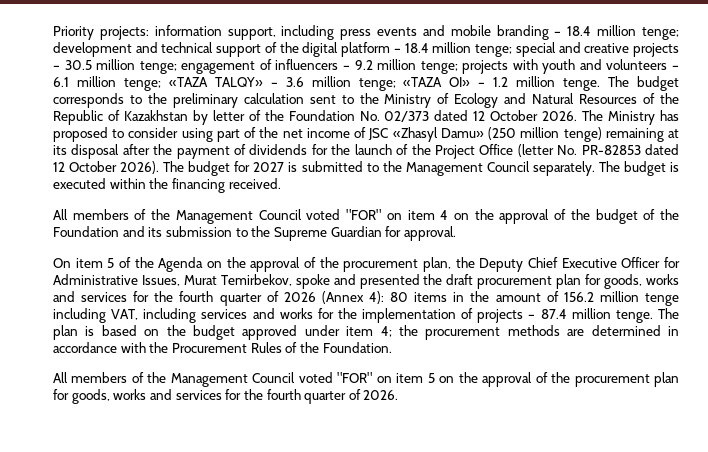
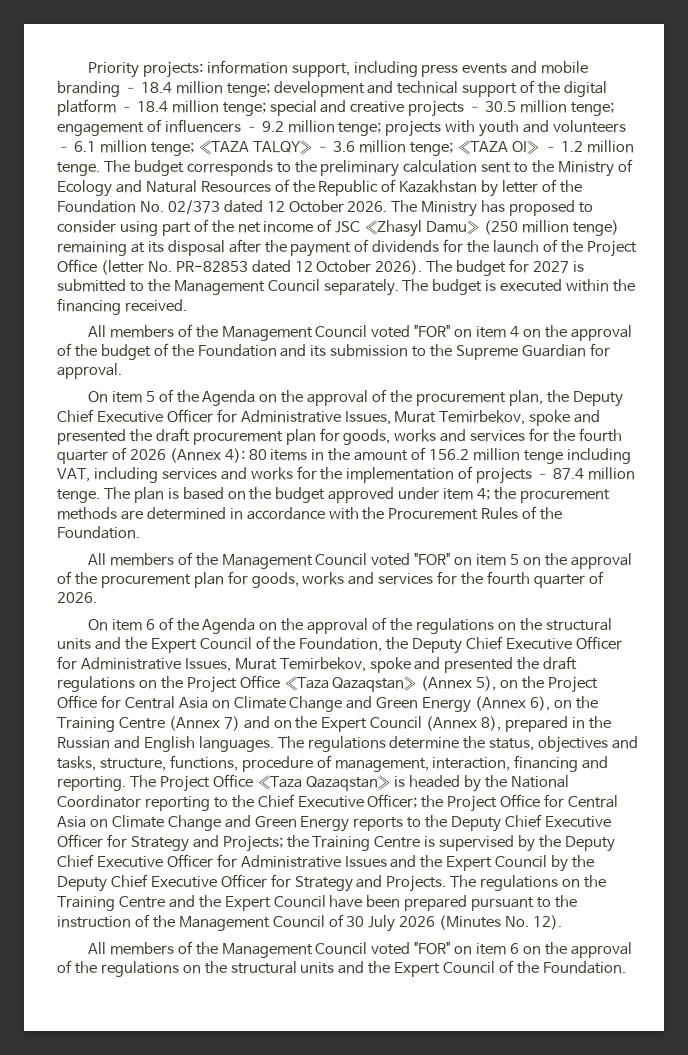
+ On item 6 of the Agenda on the approval of the regulations on the structural units and the Expert Council of the Foundation, the Deputy Chief Executive Officer for Administrative Issues, Murat Temirbekov, spoke and presented the draft regulations on the Project Office «Taza Qazaqstan» (Annex 5), on the Project Office for Central Asia on Climate Change and Green Energy (Annex 6), on the Training Centre (Annex 7) and on the Expert Council (Annex 8), prepared in the Russian and English languages. The regulations determine the status, objectives and tasks, structure, functions, procedure of management, interaction, financing and reporting. The Project Office «Taza Qazaqstan» is headed by the National Coordinator reporting to the Chief Executive Officer; the Project Office for Central Asia on Climate Change and Green Energy reports to the Deputy Chief Executive Officer for Strategy and Projects; the Training Centre is supervised by the Deputy Chief Executive Officer for Administrative Issues and the Expert Council by the Deputy Chief Executive Officer for Strategy and Projects. The regulations on the Training Centre and the Expert Council have been prepared pursuant to the instruction of the Management Council of 30 July 2026 (Minutes No. 12).
+ All members of the Management Council voted "FOR" on item 6 on the approval of the regulations on the structural units and the Expert Council of the Foundation.

